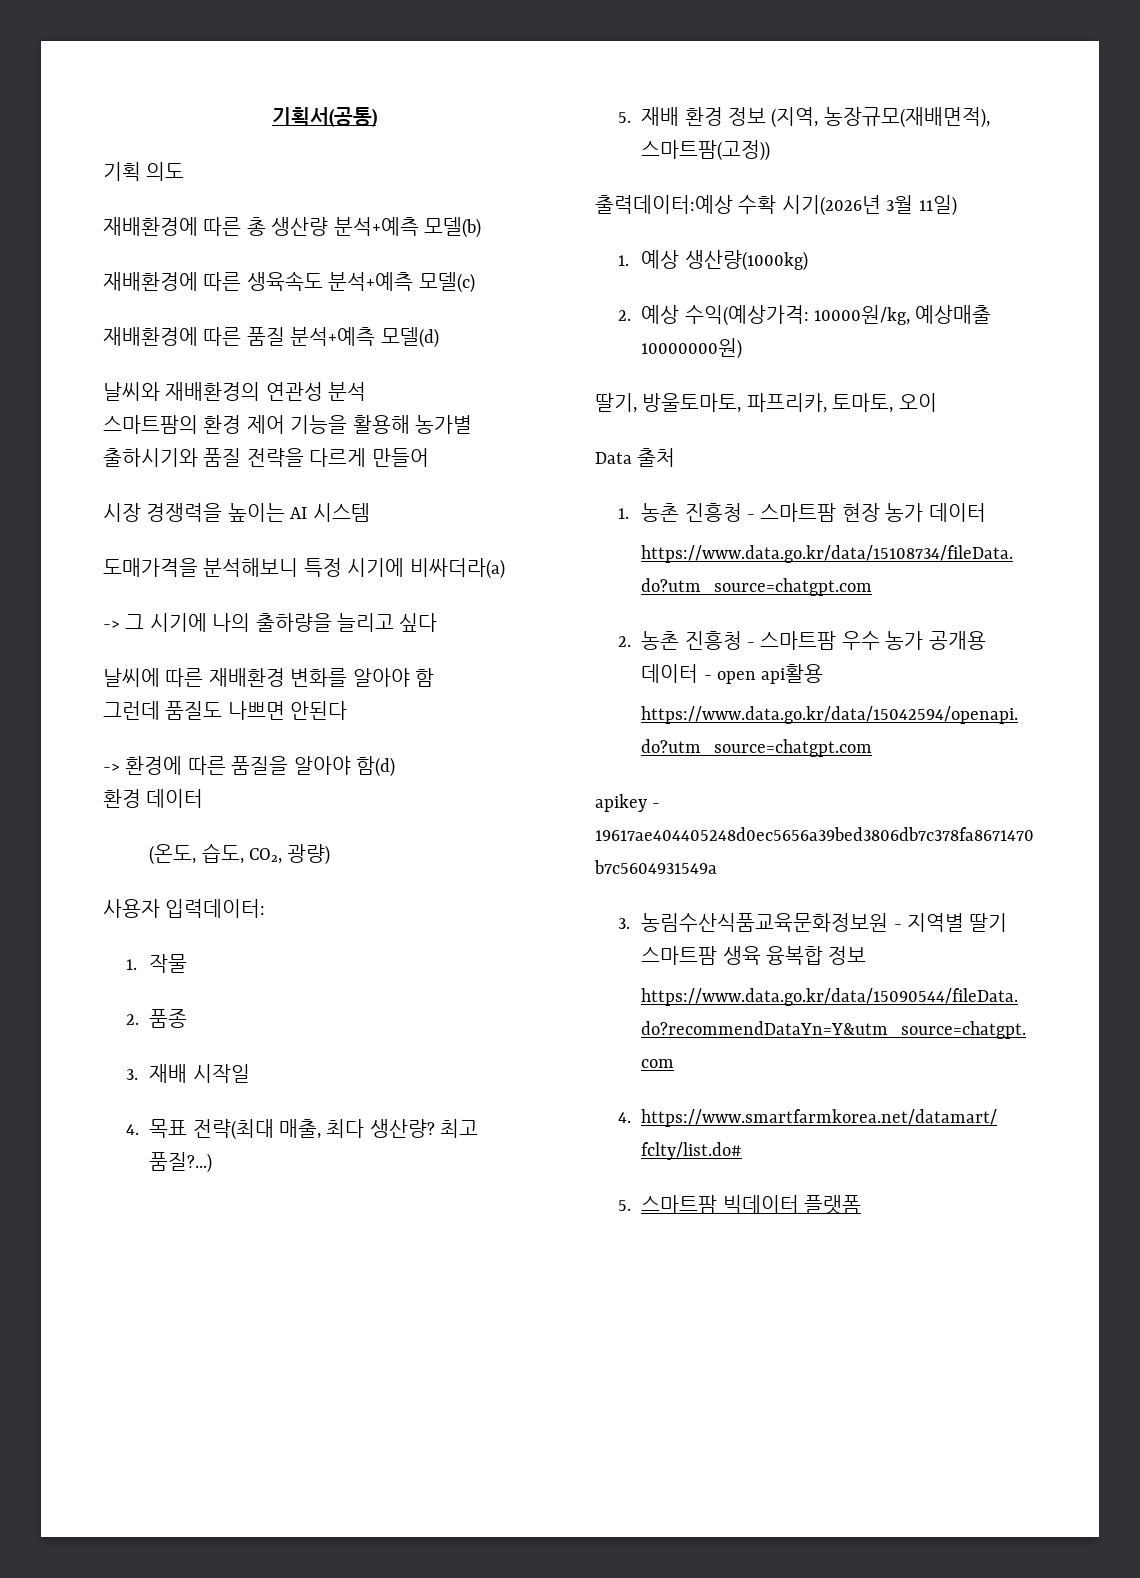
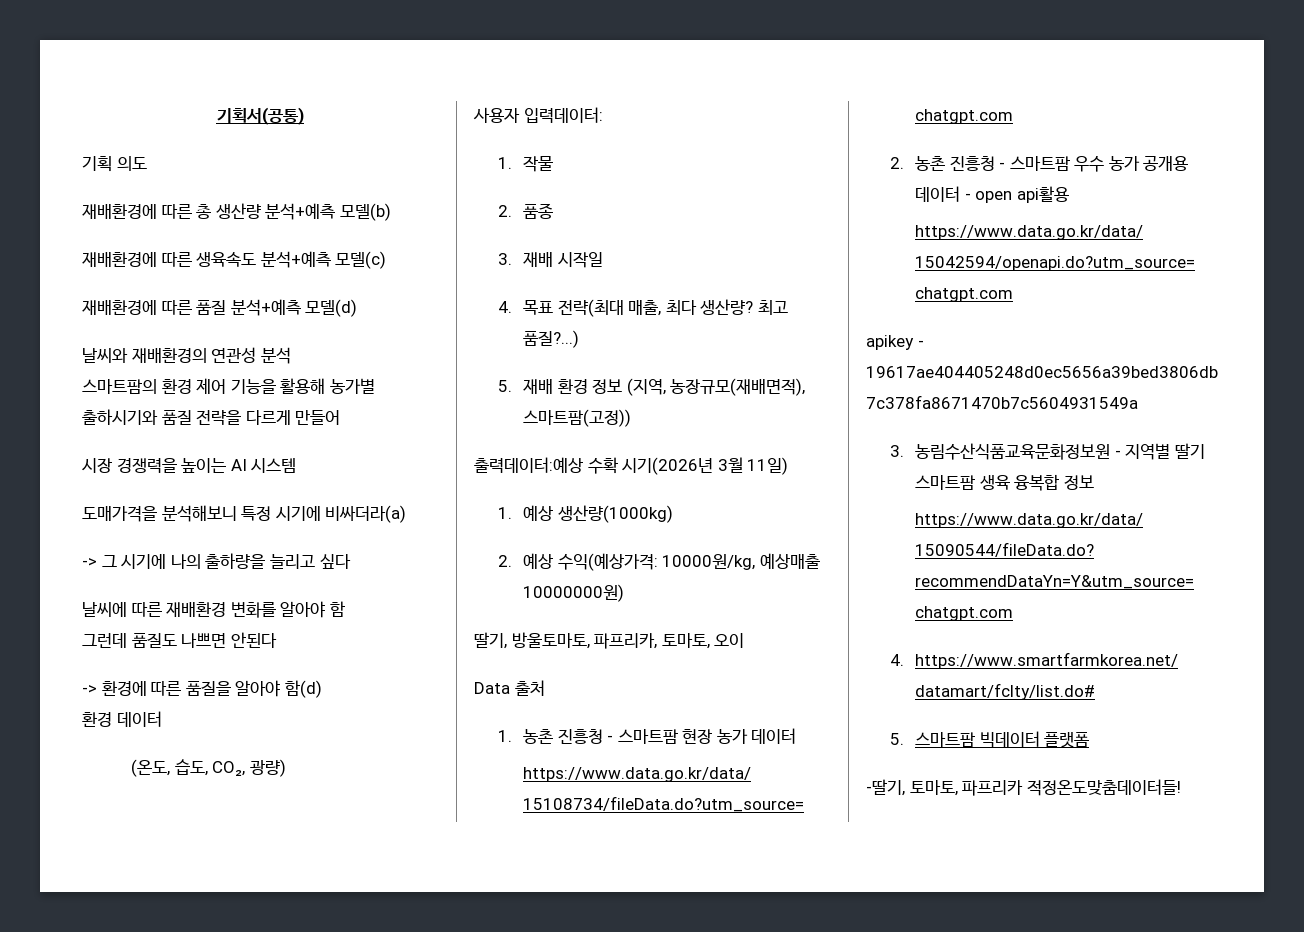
+ -딸기, 토마토, 파프리카 적정온도맞춤데이터들!

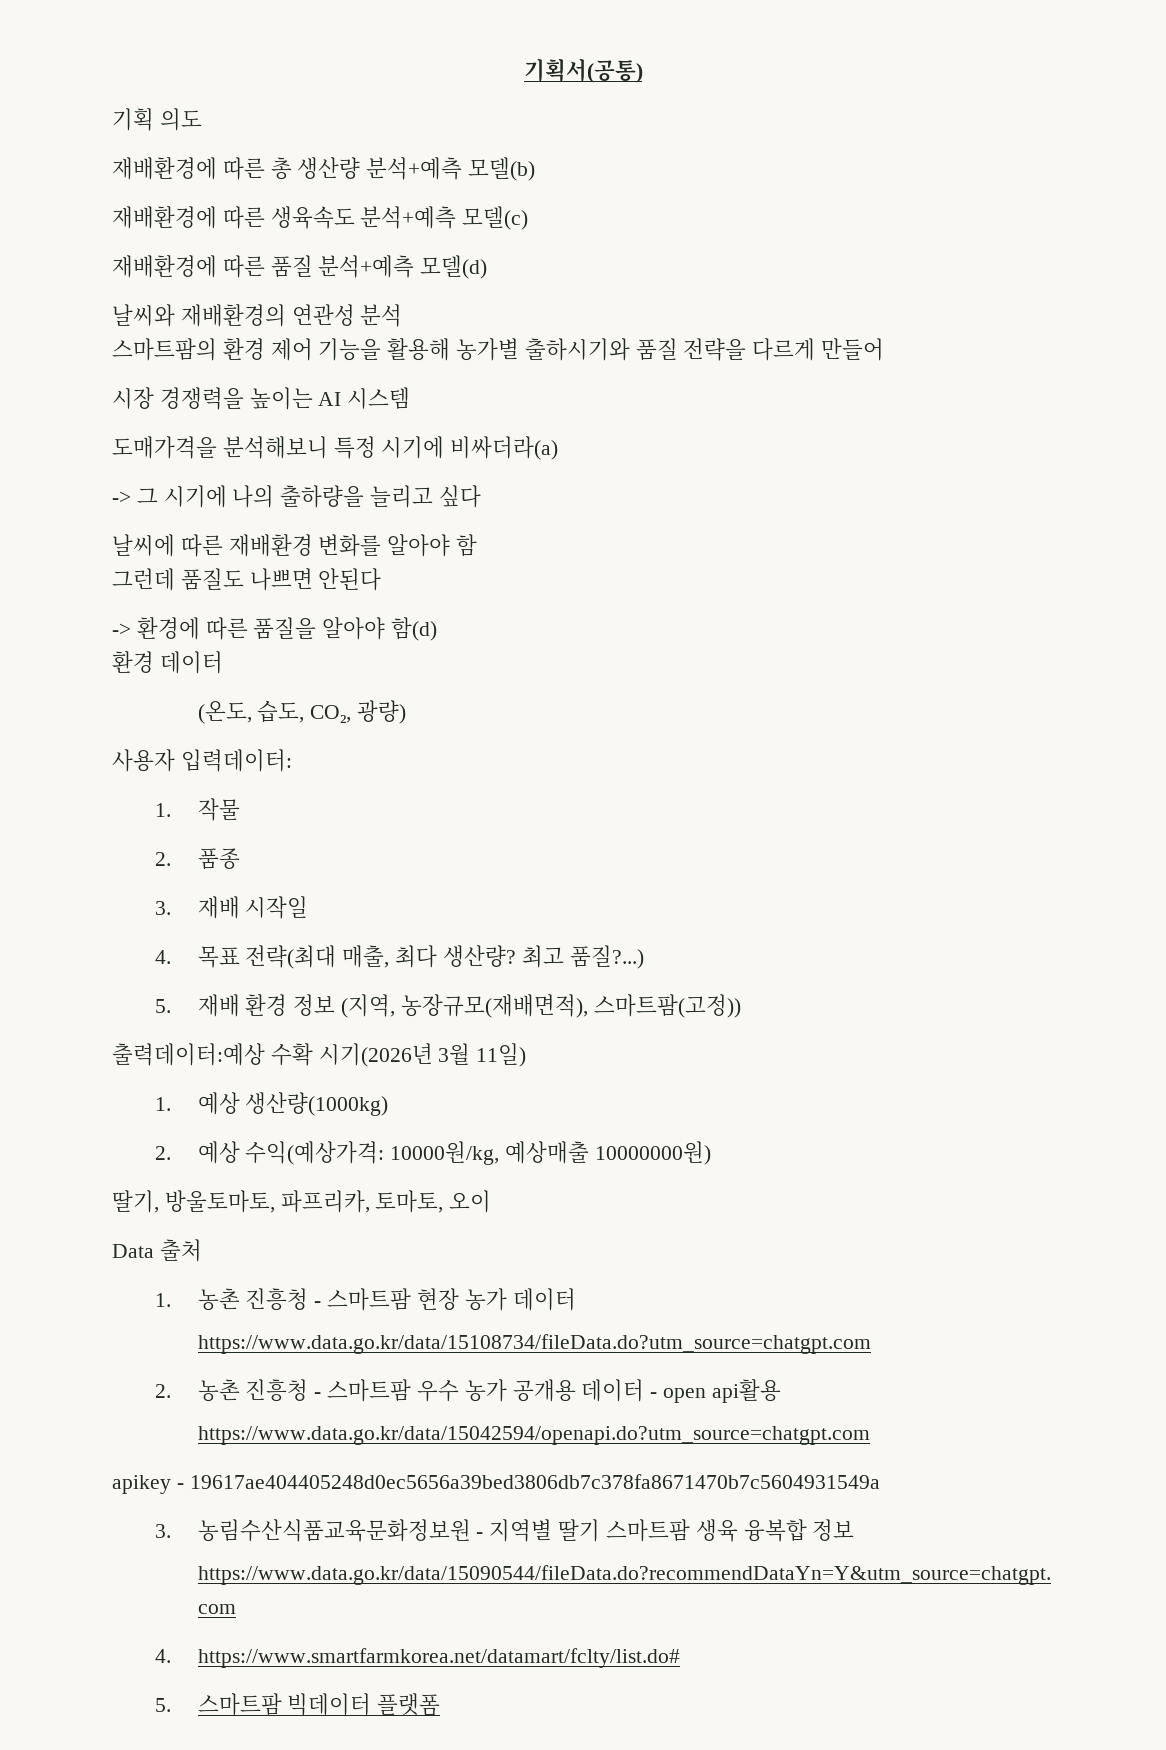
- -딸기, 토마토, 파프리카 적정온도맞춤데이터들!

